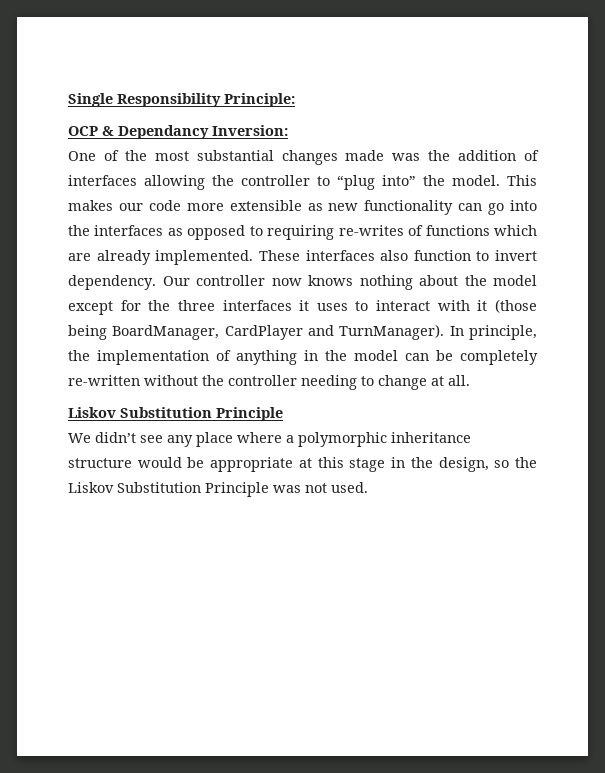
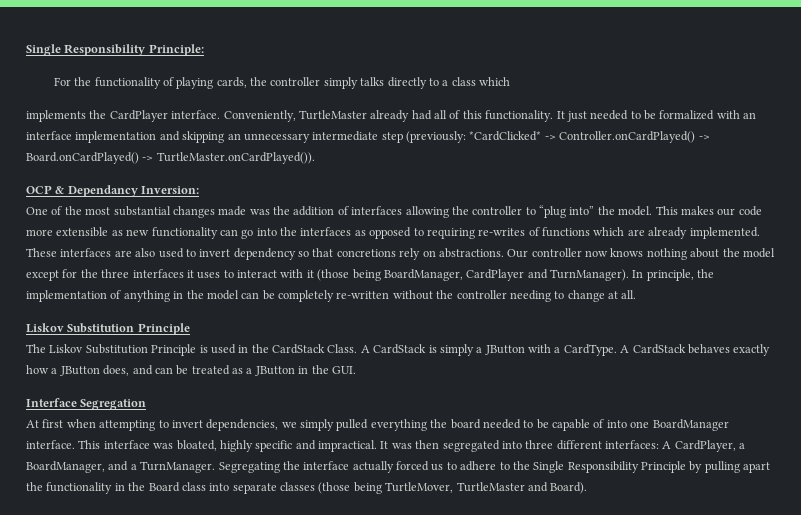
+ For the functionality of playing cards, the controller simply talks directly to a class which
+ implements the CardPlayer interface. Conveniently, TurtleMaster already had all of this functionality. It just needed to be formalized with an interface implementation and skipping an unnecessary intermediate step (previously: *CardClicked* -> Controller.onCardPlayed() -> Board.onCardPlayed() -> TurtleMaster.onCardPlayed()).
- These interfaces also function to invert dependency.
+ These interfaces are also used to invert dependency so that concretions rely on abstractions.
- We didn’t see any place where a polymorphic inheritance structure would be appropriate at this stage in the design, so the Liskov Substitution Principle was not used.
+ The Liskov Substitution Principle is used in the CardStack Class. A CardStack is simply a JButton with a CardType. A CardStack behaves exactly how a JButton does, and can be treated as a JButton in the GUI.
+ Interface Segregation
+ At first when attempting to invert dependencies, we simply pulled everything the board needed to be capable of into one BoardManager interface. This interface was bloated, highly specific and impractical. It was then segregated into three different interfaces: A CardPlayer, a BoardManager, and a TurnManager. Segregating the interface actually forced us to adhere to the Single Responsibility Principle by pulling apart the functionality in the Board class into separate classes (those being TurtleMover, TurtleMaster and Board).

